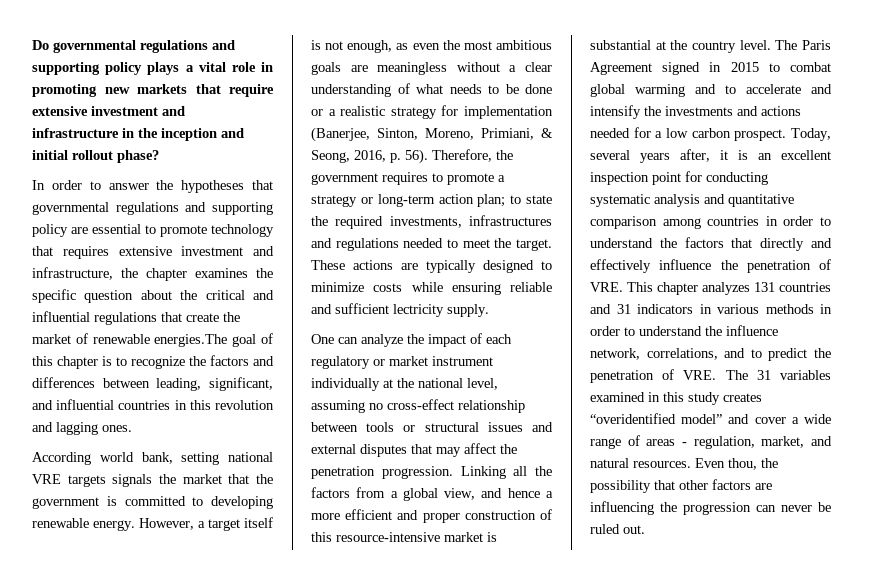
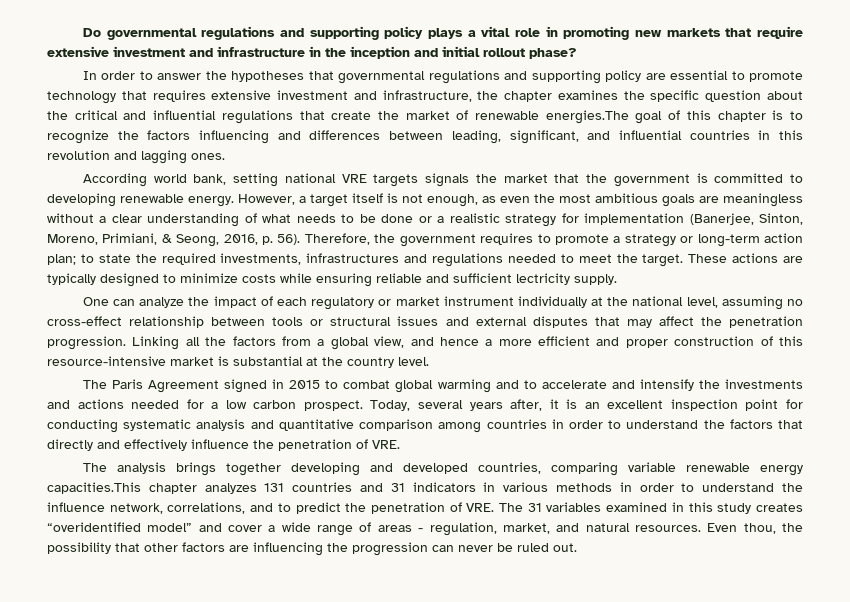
- In order to answer the hypotheses that governmental regulations and supporting policy are essential to promote technology that requires extensive investment and infrastructure, the chapter examines the specific question about the critical and influential regulations that create the market of renewable energies.The goal of this chapter is to recognize the factors and differences between leading, significant, and influential countries in this revolution and lagging ones.
+ In order to answer the hypotheses that governmental regulations and supporting policy are essential to promote technology that requires extensive investment and infrastructure, the chapter examines the specific question about the critical and influential regulations that create the market of renewable energies.The goal of this chapter is to recognize the factors influencing and differences between leading, significant, and influential countries in this revolution and lagging ones.
- Linking all the factors from a global view, and hence a more efficient and proper construction of this resource-intensive market is substantial at the country level. The Paris Agreement signed in 2015 to combat global warming and to accelerate and intensify the investments and actions needed for a low carbon prospect.
+ Linking all the factors from a global view, and hence a more efficient and proper construction of this resource-intensive market is substantial at the country level.
+ The Paris Agreement signed in 2015 to combat global warming and to accelerate and intensify the investments and actions needed for a low carbon prospect.
- Today, several years after, it is an excellent inspection point for conducting systematic analysis and quantitative comparison among countries in order to understand the factors that directly and effectively influence the penetration of VRE. This chapter analyzes 131 countries and 31 indicators in various methods in order to understand the influence network, correlations, and to predict the penetration of VRE. The 31 variables examined in this study creates “overidentified model” and cover a wide range of areas - regulation, market, and natural resources.
+ Today, several years after, it is an excellent inspection point for conducting systematic analysis and quantitative comparison among countries in order to understand the factors that directly and effectively influence the penetration of VRE.
+ The analysis brings together developing and developed countries, comparing variable renewable energy capacities.This chapter analyzes 131 countries and 31 indicators in various methods in order to understand the influence network, correlations, and to predict the penetration of VRE. The 31 variables examined in this study creates “overidentified model” and cover a wide range of areas - regulation, market, and natural resources.

